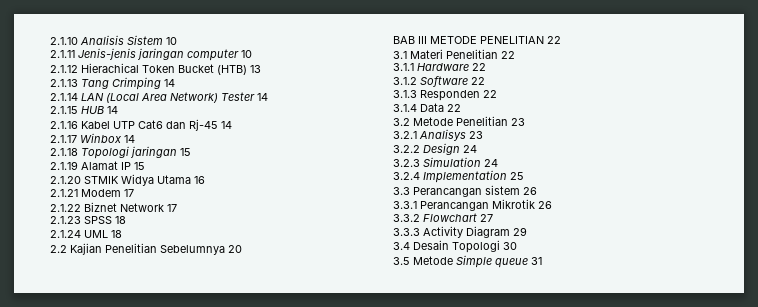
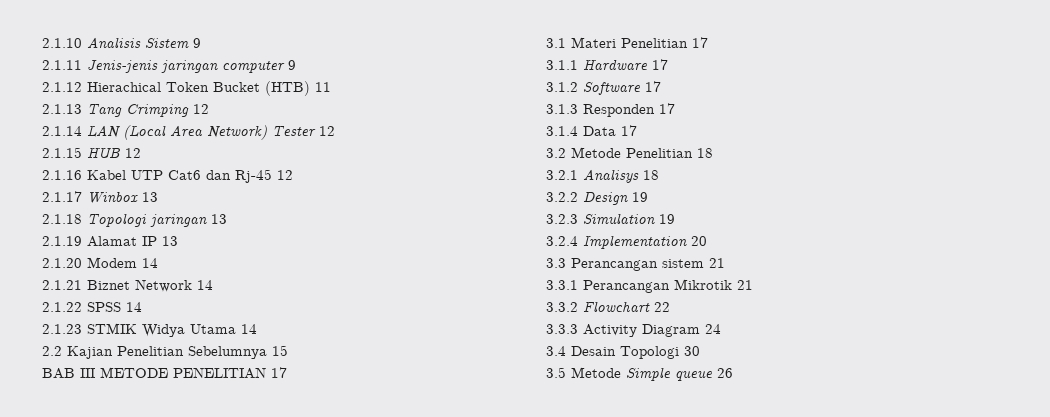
- 2.1.10 Analisis Sistem 10
+ 2.1.10 Analisis Sistem 9
- 2.1.11 Jenis-jenis jaringan computer 10
+ 2.1.11 Jenis-jenis jaringan computer 9
- 2.1.12 Hierachical Token Bucket (HTB) 13
+ 2.1.12 Hierachical Token Bucket (HTB) 11
- 2.1.13 Tang Crimping 14
+ 2.1.13 Tang Crimping 12
- 2.1.14 LAN (Local Area Network) Tester 14
+ 2.1.14 LAN (Local Area Network) Tester 12
- 2.1.15 HUB 14
+ 2.1.15 HUB 12
- 2.1.16 Kabel UTP Cat6 dan Rj-45 14
+ 2.1.16 Kabel UTP Cat6 dan Rj-45 12
- 2.1.17 Winbox 14
+ 2.1.17 Winbox 13
- 2.1.18 Topologi jaringan 15
+ 2.1.18 Topologi jaringan 13
- 2.1.19 Alamat IP 15
+ 2.1.19 Alamat IP 13
- 2.1.20 STMIK Widya Utama 16
- 2.1.21 Modem 17
- 2.1.22 Biznet Network 17
- 2.1.23 SPSS 18
- 2.1.24 UML 18
+ 2.1.20 Modem 14
+ 2.1.21 Biznet Network 14
+ 2.1.22 SPSS 14
+ 2.1.23 STMIK Widya Utama 14
- 2.2 Kajian Penelitian Sebelumnya 20
+ 2.2 Kajian Penelitian Sebelumnya 15
- BAB III METODE PENELITIAN 22
+ BAB III METODE PENELITIAN 17
- 3.1 Materi Penelitian 22
+ 3.1 Materi Penelitian 17
- 3.1.1 Hardware 22
+ 3.1.1 Hardware 17
- 3.1.2 Software 22
+ 3.1.2 Software 17
- 3.1.3 Responden 22
+ 3.1.3 Responden 17
- 3.1.4 Data 22
+ 3.1.4 Data 17
- 3.2 Metode Penelitian 23
+ 3.2 Metode Penelitian 18
- 3.2.1 Analisys 23
+ 3.2.1 Analisys 18
- 3.2.2 Design 24
+ 3.2.2 Design 19
- 3.2.3 Simulation 24
+ 3.2.3 Simulation 19
- 3.2.4 Implementation 25
+ 3.2.4 Implementation 20
- 3.3 Perancangan sistem 26
+ 3.3 Perancangan sistem 21
- 3.3.1 Perancangan Mikrotik 26
+ 3.3.1 Perancangan Mikrotik 21
- 3.3.2 Flowchart 27
+ 3.3.2 Flowchart 22
- 3.3.3 Activity Diagram 29
+ 3.3.3 Activity Diagram 24
- 3.5 Metode Simple queue 31
+ 3.5 Metode Simple queue 26

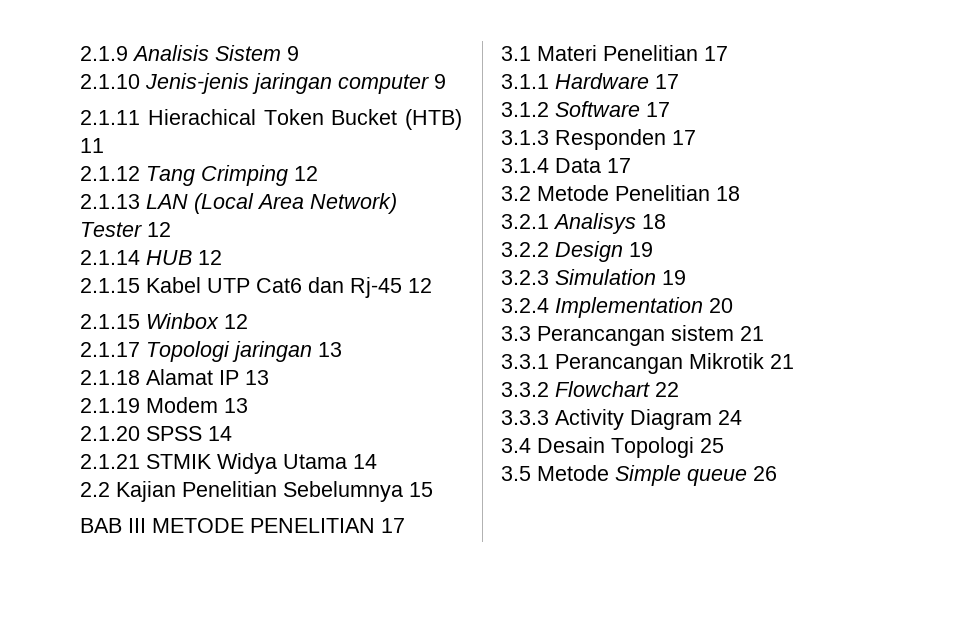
- 2.1.10 Analisis Sistem 9
+ 2.1.9 Analisis Sistem 9
- 2.1.11 Jenis-jenis jaringan computer 9
+ 2.1.10 Jenis-jenis jaringan computer 9
- 2.1.12 Hierachical Token Bucket (HTB) 11
+ 2.1.11 Hierachical Token Bucket (HTB) 11
- 2.1.13 Tang Crimping 12
+ 2.1.12 Tang Crimping 12
- 2.1.14 LAN (Local Area Network) Tester 12
+ 2.1.13 LAN (Local Area Network) Tester 12
- 2.1.15 HUB 12
+ 2.1.14 HUB 12
- 2.1.16 Kabel UTP Cat6 dan Rj-45 12
+ 2.1.15 Kabel UTP Cat6 dan Rj-45 12
- 2.1.17 Winbox 13
- 2.1.18 Topologi jaringan 13
+ 2.1.15 Winbox 12
+ 2.1.17 Topologi jaringan 13
- 2.1.19 Alamat IP 13
+ 2.1.18 Alamat IP 13
+ 2.1.19 Modem 13
- 2.1.20 Modem 14
+ 2.1.20 SPSS 14
- 2.1.21 Biznet Network 14
- 2.1.22 SPSS 14
- 2.1.23 STMIK Widya Utama 14
+ 2.1.21 STMIK Widya Utama 14
- 3.4 Desain Topologi 30
+ 3.4 Desain Topologi 25

